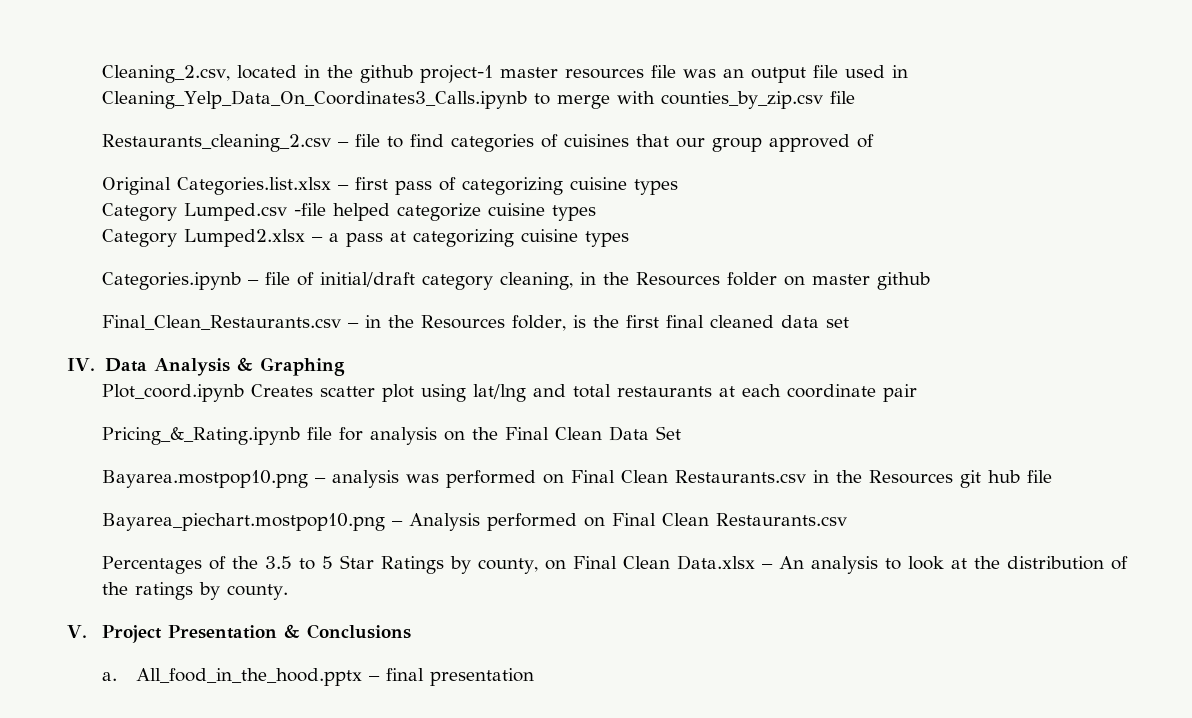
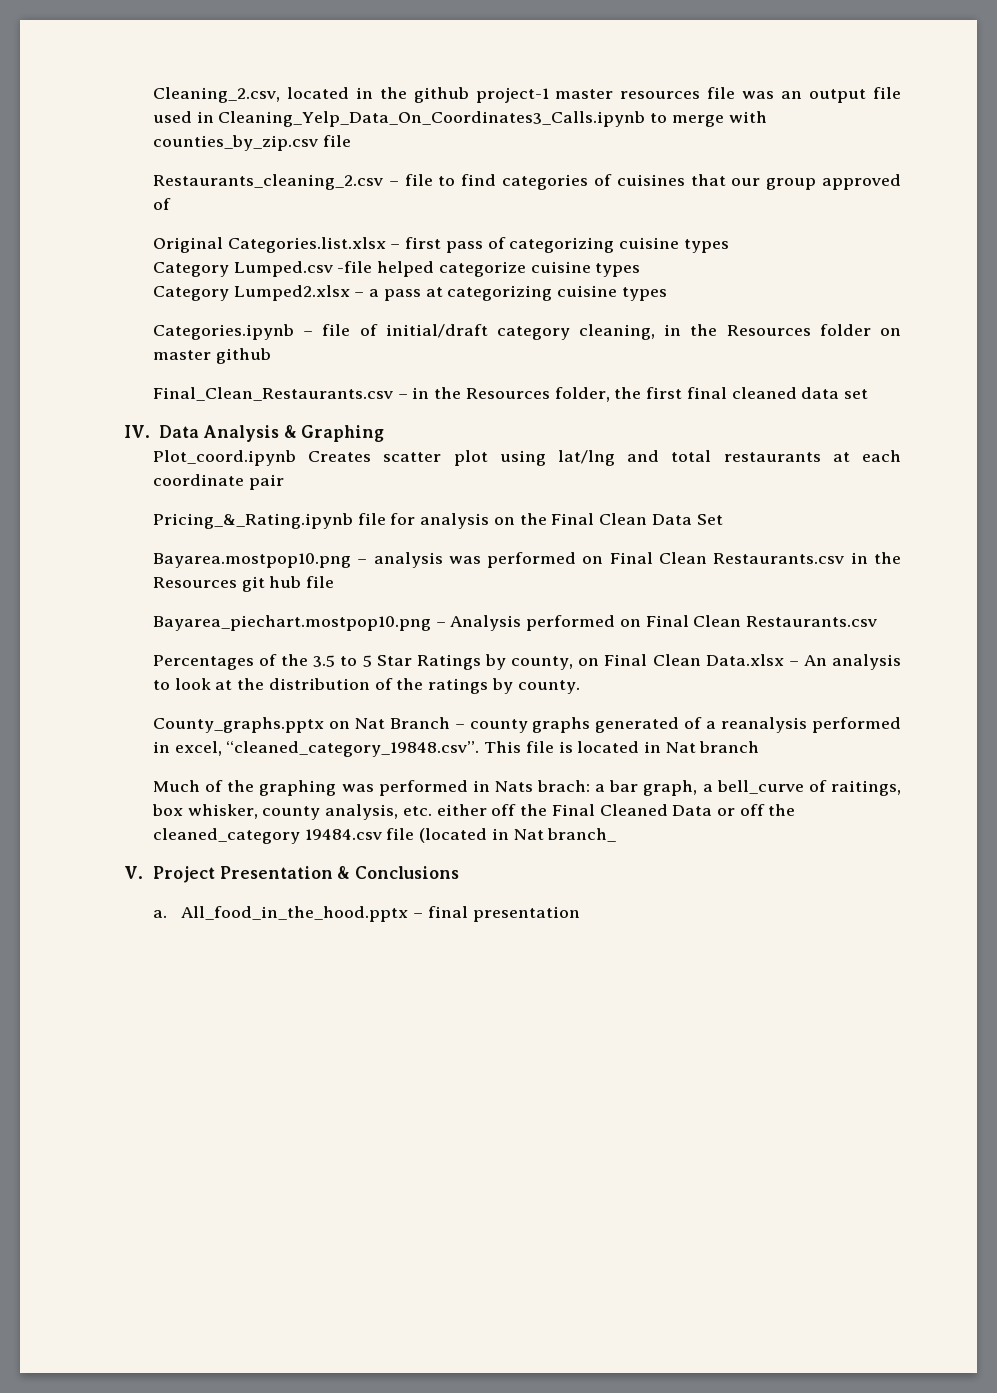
- Final_Clean_Restaurants.csv – in the Resources folder, is the first final cleaned data set
+ Final_Clean_Restaurants.csv – in the Resources folder, the first final cleaned data set
+ County_graphs.pptx on Nat Branch – county graphs generated of a reanalysis performed in excel, “cleaned_category_19848.csv”. This file is located in Nat branch
+ Much of the graphing was performed in Nats brach: a bar graph, a bell_curve of raitings, box whisker, county analysis, etc. either off the Final Cleaned Data or off the cleaned_category 19484.csv file (located in Nat branch_

